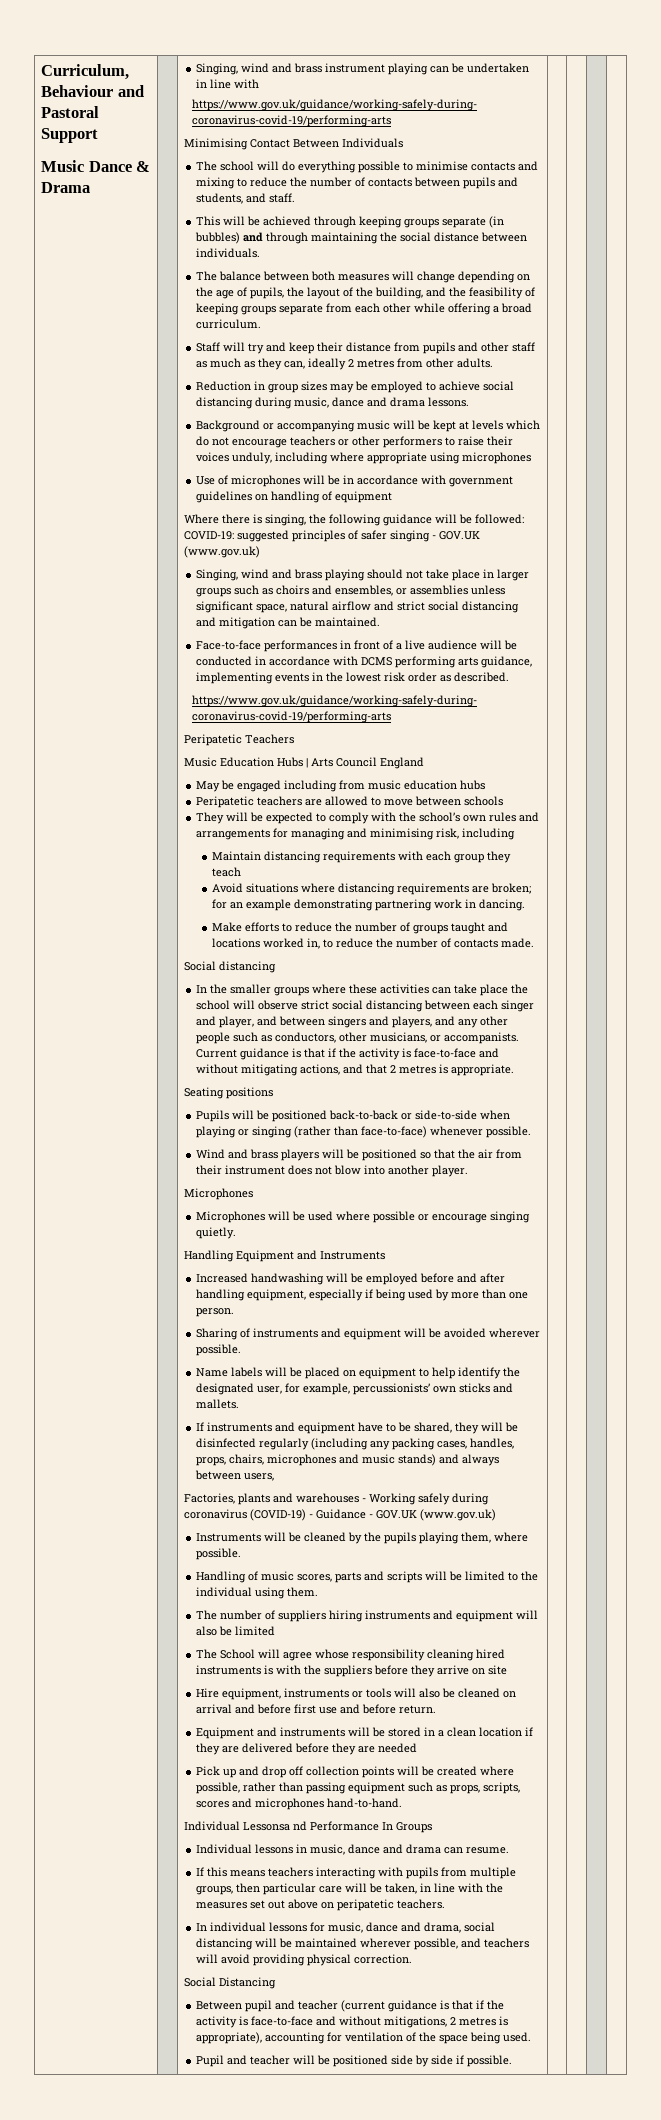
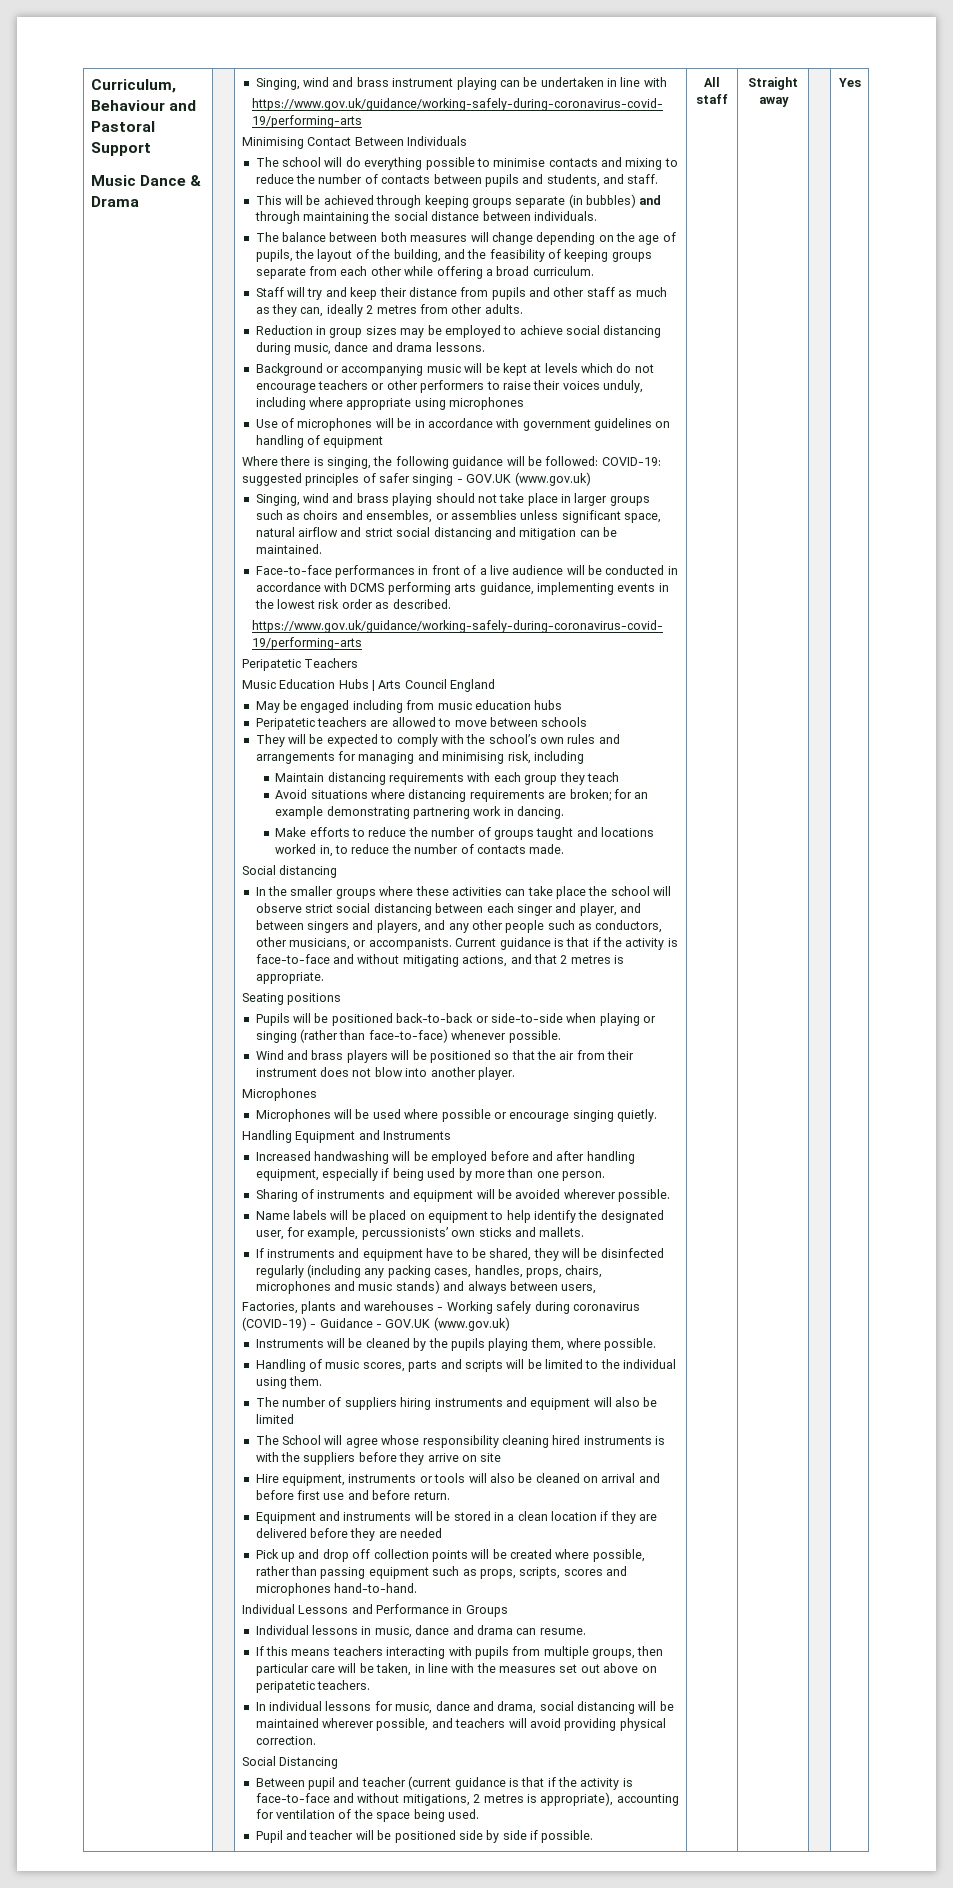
- Individual Lessonsa nd Performance In Groups
+ Individual Lessons and Performance in Groups
+ All staff | Straight away | | Yes

